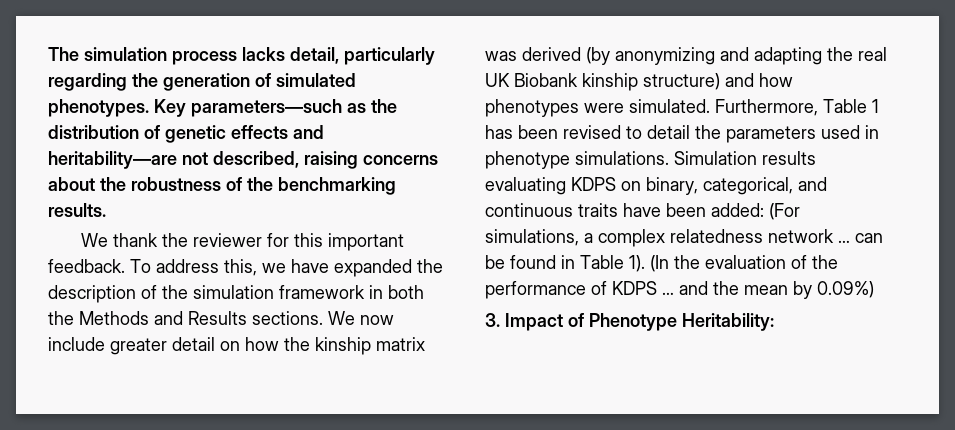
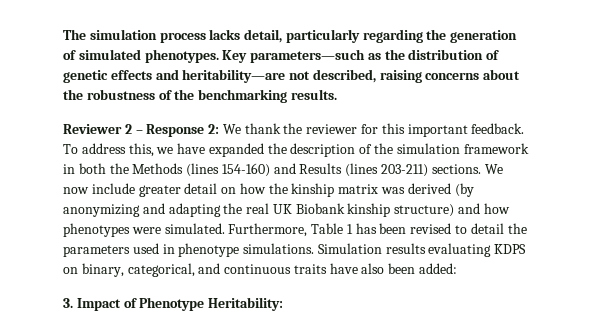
- We thank the reviewer for this important feedback.
+ Reviewer 2 – Response 2: We thank the reviewer for this important feedback.
- To address this, we have expanded the description of the simulation framework in both the Methods and Results sections.
+ To address this, we have expanded the description of the simulation framework in both the Methods (lines 154-160) and Results (lines 203-211) sections.
- Simulation results evaluating KDPS on binary, categorical, and continuous traits have been added: (For simulations, a complex relatedness network … can be found in Table 1). (In the evaluation of the performance of KDPS … and the mean by 0.09%)
+ Simulation results evaluating KDPS on binary, categorical, and continuous traits have also been added:

